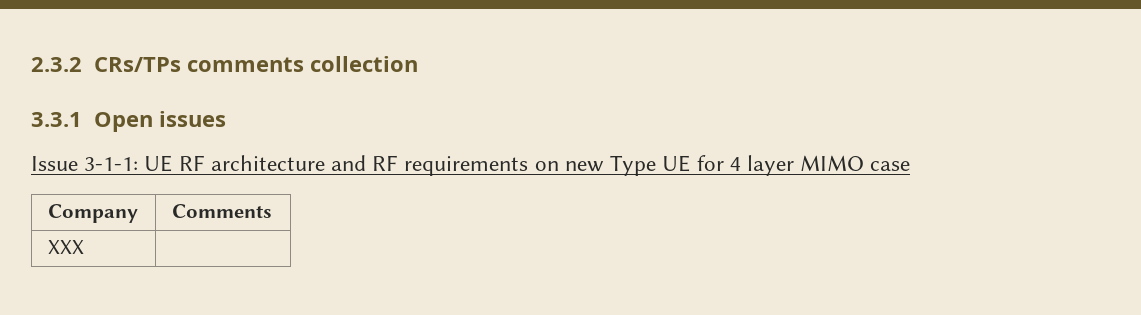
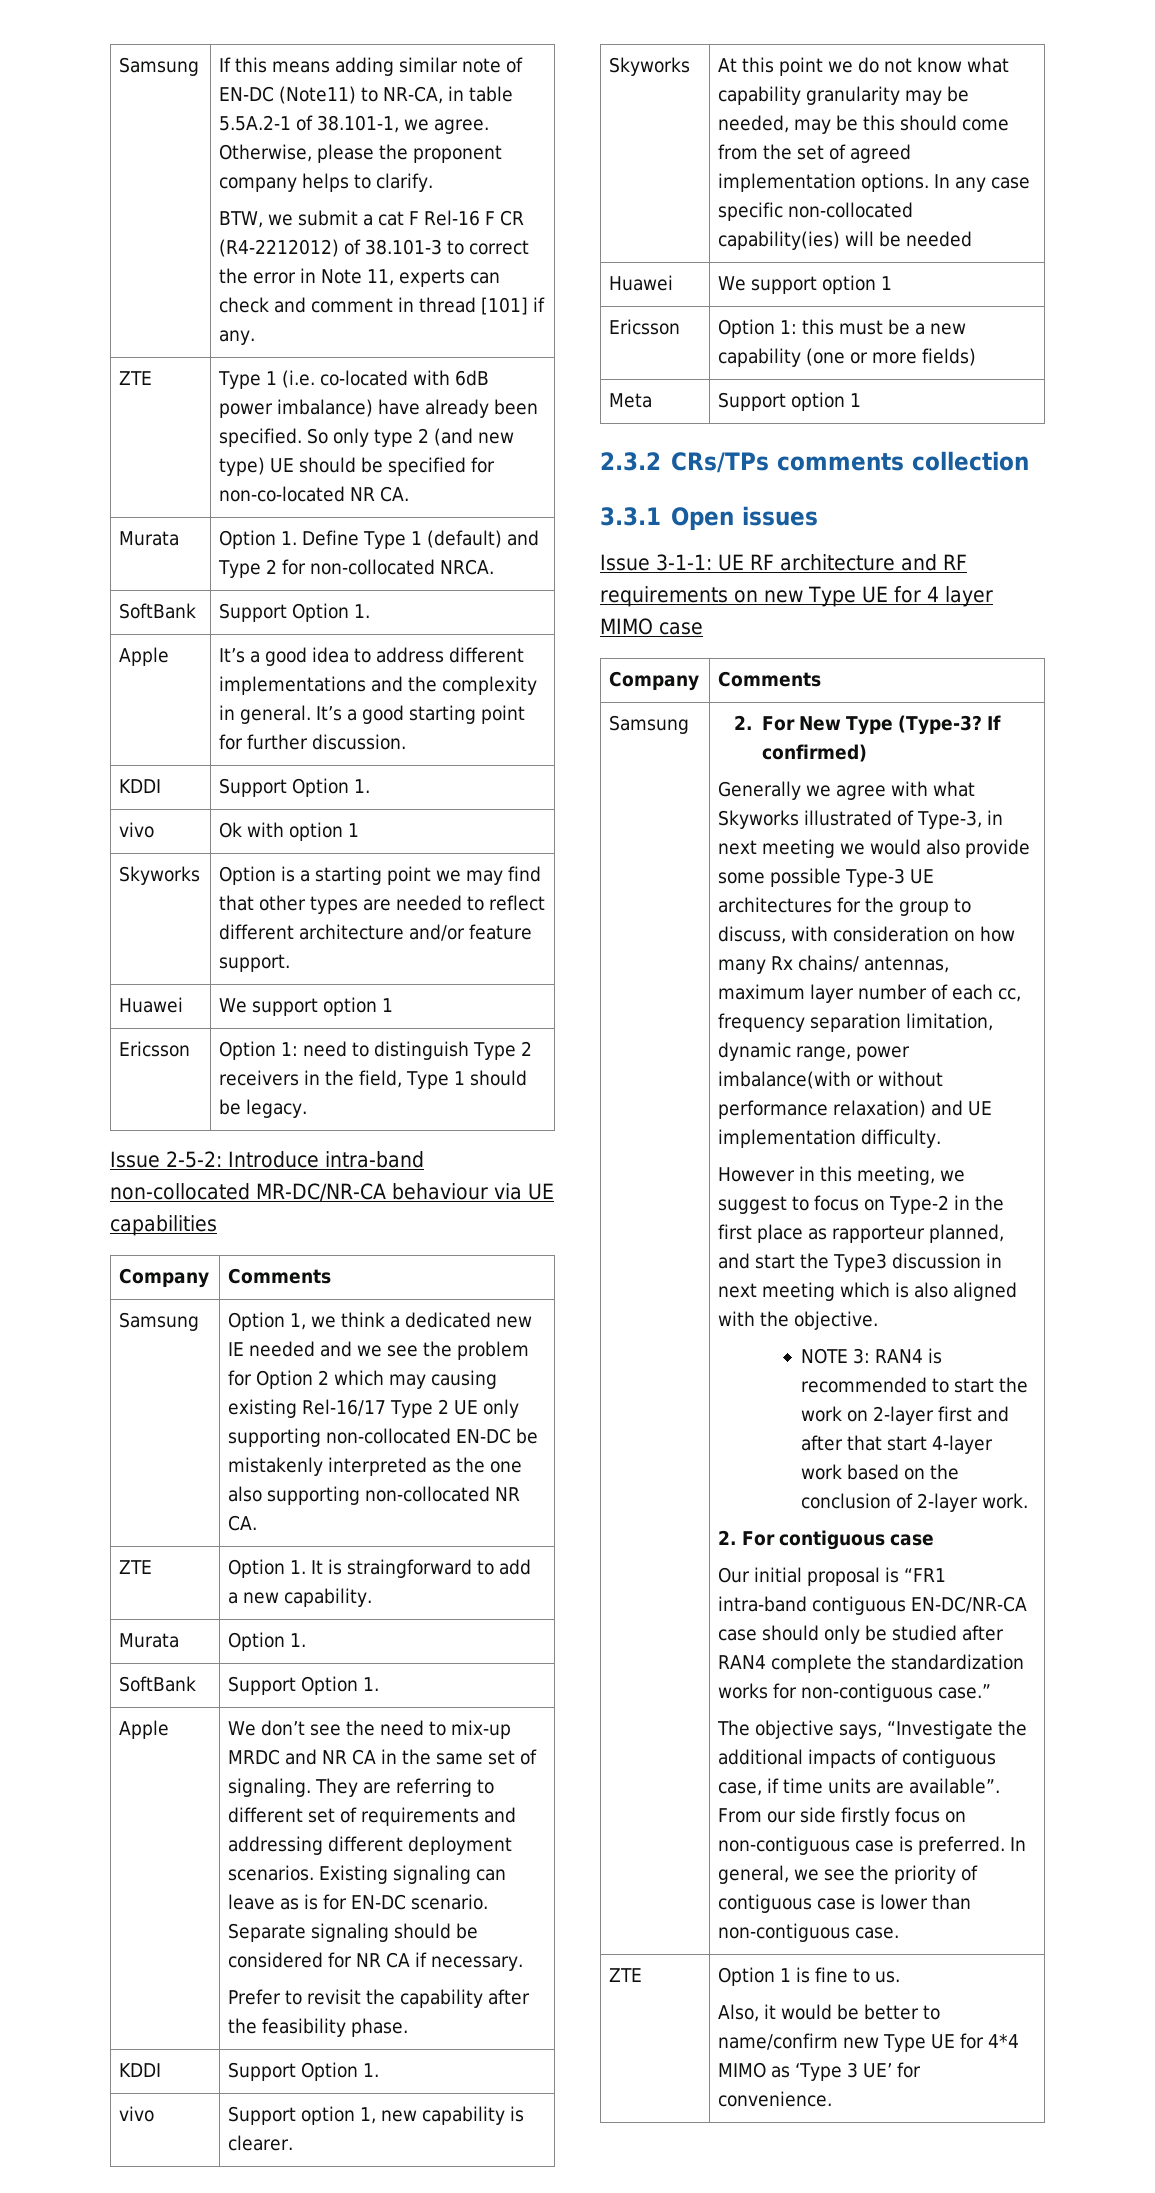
+ Samsung | If this means adding similar note of EN-DC (Note11) to NR-CA, in table 5.5A.2-1 of 38.101-1, we agree. Otherwise, please the proponent company helps to clarify.
+ BTW, we submit a cat F Rel-16 F CR (R4-2212012) of 38.101-3 to correct the error in Note 11, experts can check and comment in thread [101] if any.
+ ZTE | Type 1 (i.e. co-located with 6dB power imbalance) have already been specified. So only type 2 (and new type) UE should be specified for non-co-located NR CA.
+ Murata | Option 1. Define Type 1 (default) and Type 2 for non-collocated NRCA.
+ SoftBank | Support Option 1.
+ Apple | It’s a good idea to address different implementations and the complexity in general. It’s a good starting point for further discussion.
+ KDDI | Support Option 1.
+ vivo | Ok with option 1
+ Skyworks | Option is a starting point we may find that other types are needed to reflect different architecture and/or feature support.
+ Huawei | We support option 1
+ Ericsson | Option 1: need to distinguish Type 2 receivers in the field, Type 1 should be legacy.
+ Issue 2-5-2: Introduce intra-band non-collocated MR-DC/NR-CA behaviour via UE capabilities
+ Company | Comments
+ Samsung | Option 1, we think a dedicated new IE needed and we see the problem for Option 2 which may causing existing Rel-16/17 Type 2 UE only supporting non-collocated EN-DC be mistakenly interpreted as the one also supporting non-collocated NR CA.
+ ZTE | Option 1. It is straingforward to add a new capability.
+ Murata | Option 1.
+ SoftBank | Support Option 1.
+ Apple | We don’t see the need to mix-up MRDC and NR CA in the same set of signaling. They are referring to different set of requirements and addressing different deployment scenarios. Existing signaling can leave as is for EN-DC scenario. Separate signaling should be considered for NR CA if necessary.
+ Prefer to revisit the capability after the feasibility phase.
+ KDDI | Support Option 1.
+ vivo | Support option 1, new capability is clearer.
+ Skyworks | At this point we do not know what capability granularity may be needed, may be this should come from the set of agreed implementation options. In any case specific non-collocated capability(ies) will be needed
+ Huawei | We support option 1
+ Ericsson | Option 1: this must be a new capability (one or more fields)
+ Meta | Support option 1
- XXX
+ Samsung | 2. For New Type (Type-3? If confirmed)
+ Generally we agree with what Skyworks illustrated of Type-3, in next meeting we would also provide some possible Type-3 UE architectures for the group to discuss, with consideration on how many Rx chains/ antennas, maximum layer number of each cc, frequency separation limitation, dynamic range, power imbalance(with or without performance relaxation) and UE implementation difficulty.
+ However in this meeting, we suggest to focus on Type-2 in the first place as rapporteur planned, and start the Type3 discussion in next meeting which is also aligned with the objective.
+ NOTE 3: RAN4 is recommended to start the work on 2-layer first and after that start 4-layer work based on the conclusion of 2-layer work.
+ 2. For contiguous case
+ Our initial proposal is “FR1 intra-band contiguous EN-DC/NR-CA case should only be studied after RAN4 complete the standardization works for non-contiguous case.”
+ The objective says, “Investigate the additional impacts of contiguous case, if time units are available”. From our side firstly focus on non-contiguous case is preferred. In general, we see the priority of contiguous case is lower than non-contiguous case.
+ ZTE | Option 1 is fine to us.
+ Also, it would be better to name/confirm new Type UE for 4*4 MIMO as ‘Type 3 UE’ for convenience.

